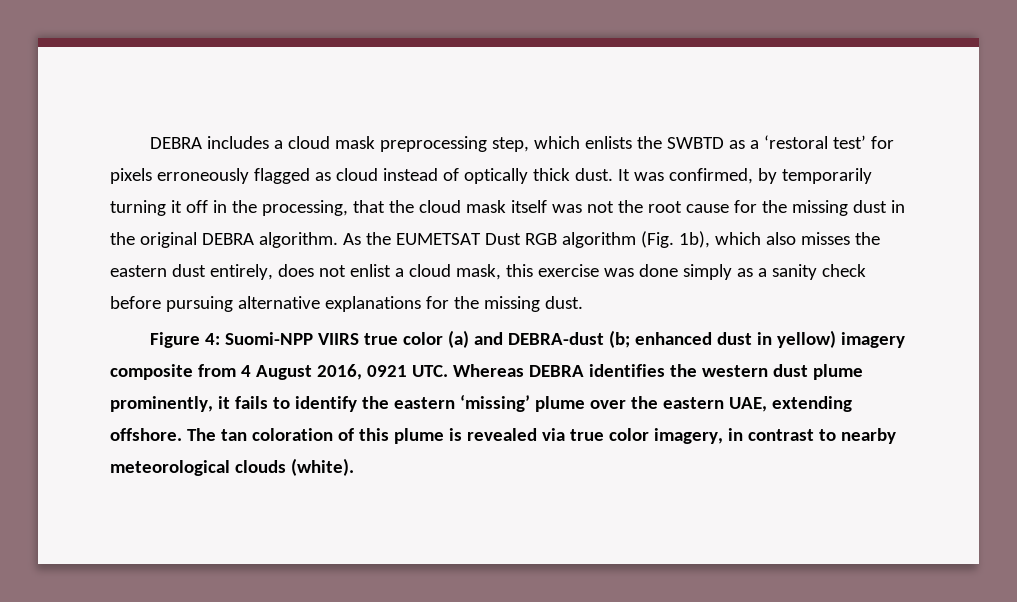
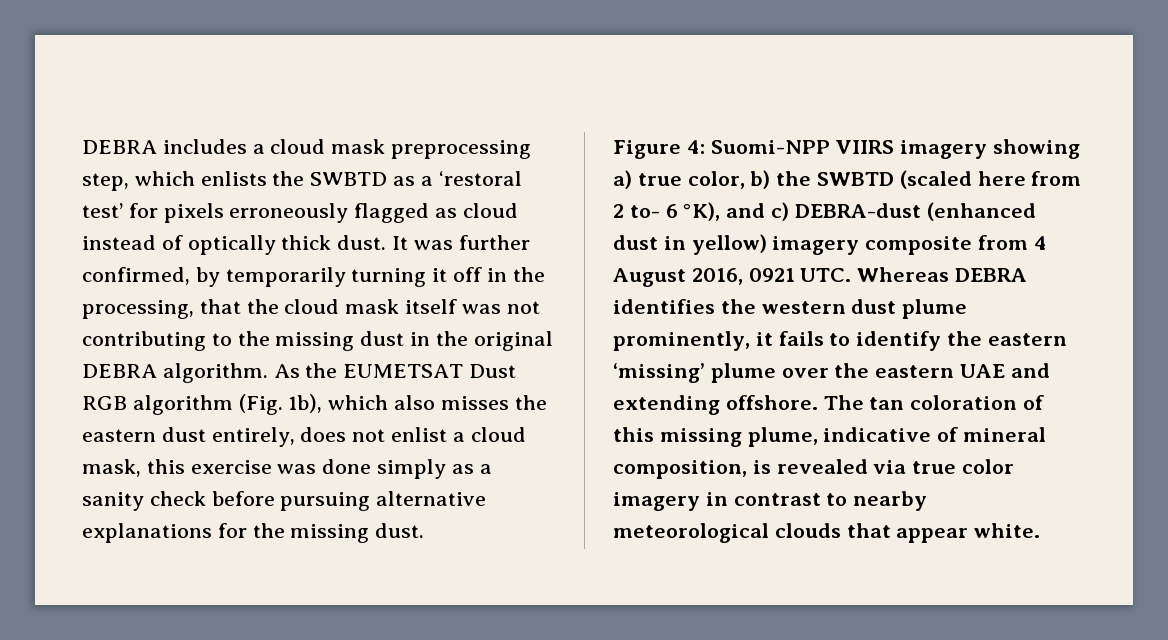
- It was confirmed, by temporarily turning it off in the processing, that the cloud mask itself was not the root cause for the missing dust in the original DEBRA algorithm.
+ It was further confirmed, by temporarily turning it off in the processing, that the cloud mask itself was not contributing to the missing dust in the original DEBRA algorithm.
- Figure 4: Suomi-NPP VIIRS true color (a) and DEBRA-dust (b; enhanced dust in yellow) imagery composite from 4 August 2016, 0921 UTC. Whereas DEBRA identifies the western dust plume prominently, it fails to identify the eastern ‘missing’ plume over the eastern UAE, extending offshore.
+ Figure 4: Suomi-NPP VIIRS imagery showing a) true color, b) the SWBTD (scaled here from 2 to- 6 °K), and c) DEBRA-dust (enhanced dust in yellow) imagery composite from 4 August 2016, 0921 UTC. Whereas DEBRA identifies the western dust plume prominently, it fails to identify the eastern ‘missing’ plume over the eastern UAE and extending offshore.
- The tan coloration of this plume is revealed via true color imagery, in contrast to nearby meteorological clouds (white).
+ The tan coloration of this missing plume, indicative of mineral composition, is revealed via true color imagery in contrast to nearby meteorological clouds that appear white.

